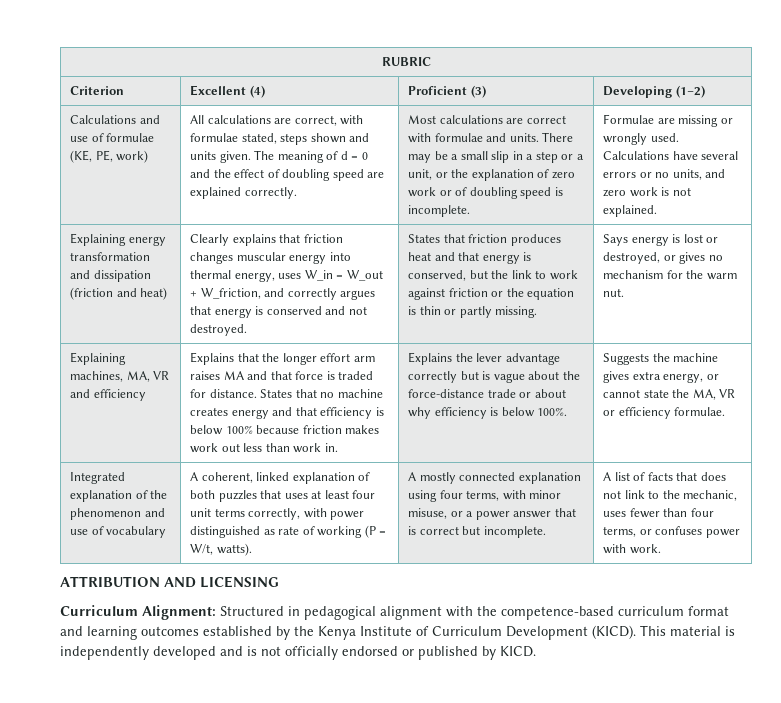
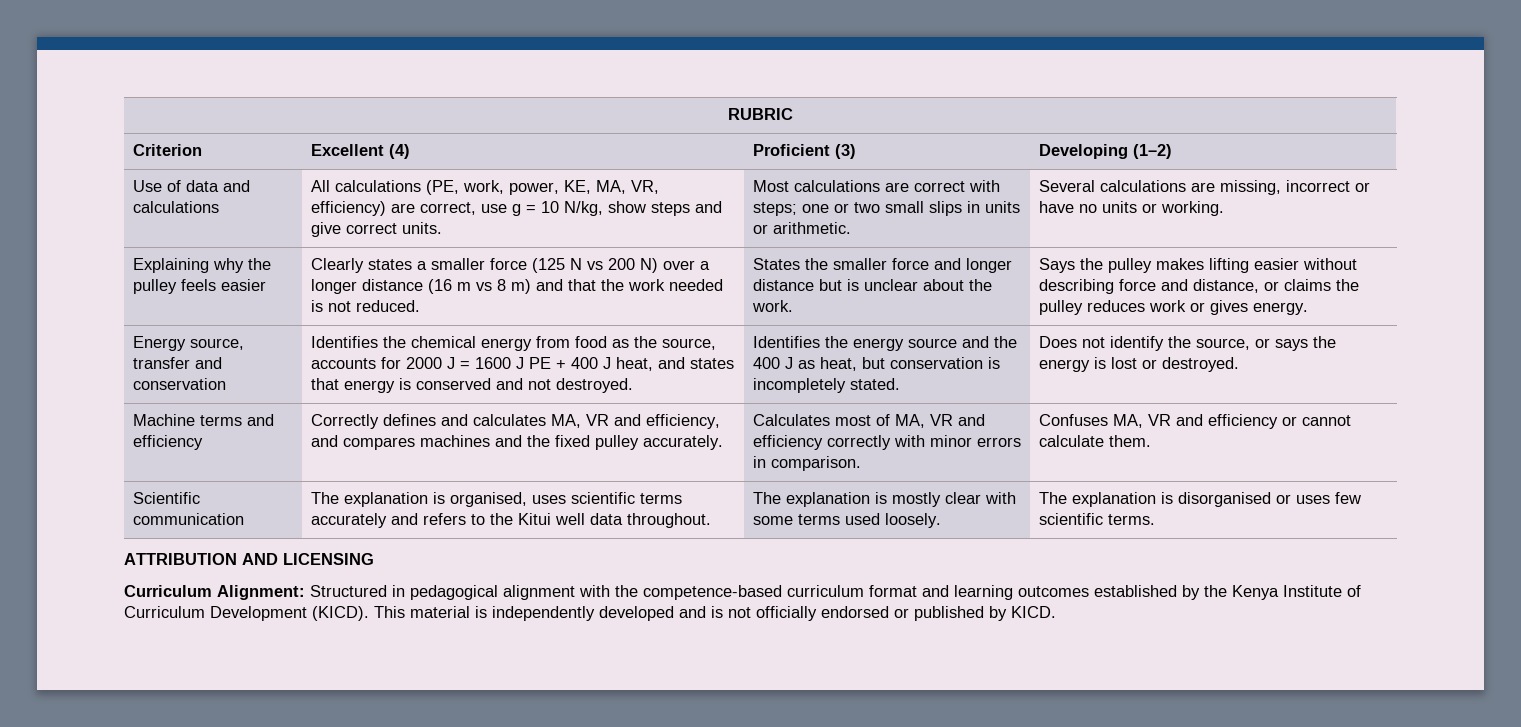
- Calculations and use of formulae (KE, PE, work) | All calculations are correct, with formulae stated, steps shown and units given. The meaning of d = 0 and the effect of doubling speed are explained correctly.
+ Use of data and calculations | All calculations (PE, work, power, KE, MA, VR, efficiency) are correct, use g = 10 N/kg, show steps and give correct units.
- Most calculations are correct with formulae and units. There may be a small slip in a step or a unit, or the explanation of zero work or of doubling speed is incomplete. | Formulae are missing or wrongly used. Calculations have several errors or no units, and zero work is not explained.
- Explaining energy transformation and dissipation (friction and heat) | Clearly explains that friction changes muscular energy into thermal energy, uses W_in = W_out + W_friction, and correctly argues that energy is conserved and not destroyed.
+ Most calculations are correct with steps; one or two small slips in units or arithmetic. | Several calculations are missing, incorrect or have no units or working.
+ Explaining why the pulley feels easier | Clearly states a smaller force (125 N vs 200 N) over a longer distance (16 m vs 8 m) and that the work needed is not reduced. | States the smaller force and longer distance but is unclear about the work. | Says the pulley makes lifting easier without describing force and distance, or claims the pulley reduces work or gives energy.
+ Energy source, transfer and conservation | Identifies the chemical energy from food as the source, accounts for 2000 J = 1600 J PE + 400 J heat, and states that energy is conserved and not destroyed.
- States that friction produces heat and that energy is conserved, but the link to work against friction or the equation is thin or partly missing. | Says energy is lost or destroyed, or gives no mechanism for the warm nut.
- Explaining machines, MA, VR and efficiency | Explains that the longer effort arm raises MA and that force is traded for distance. States that no machine creates energy and that efficiency is below 100% because friction makes work out less than work in. | Explains the lever advantage correctly but is vague about the force-distance trade or about why efficiency is below 100%. | Suggests the machine gives extra energy, or cannot state the MA, VR or efficiency formulae.
- Integrated explanation of the phenomenon and use of vocabulary | A coherent, linked explanation of both puzzles that uses at least four unit terms correctly, with power distinguished as rate of working (P = W/t, watts). | A mostly connected explanation using four terms, with minor misuse, or a power answer that is correct but incomplete. | A list of facts that does not link to the mechanic, uses fewer than four terms, or confuses power with work.
+ Identifies the energy source and the 400 J as heat, but conservation is incompletely stated. | Does not identify the source, or says the energy is lost or destroyed.
+ Machine terms and efficiency | Correctly defines and calculates MA, VR and efficiency, and compares machines and the fixed pulley accurately. | Calculates most of MA, VR and efficiency correctly with minor errors in comparison. | Confuses MA, VR and efficiency or cannot calculate them.
+ Scientific communication | The explanation is organised, uses scientific terms accurately and refers to the Kitui well data throughout. | The explanation is mostly clear with some terms used loosely. | The explanation is disorganised or uses few scientific terms.

